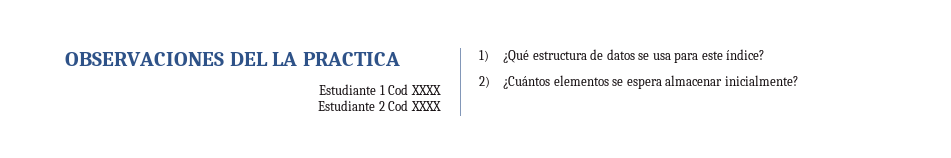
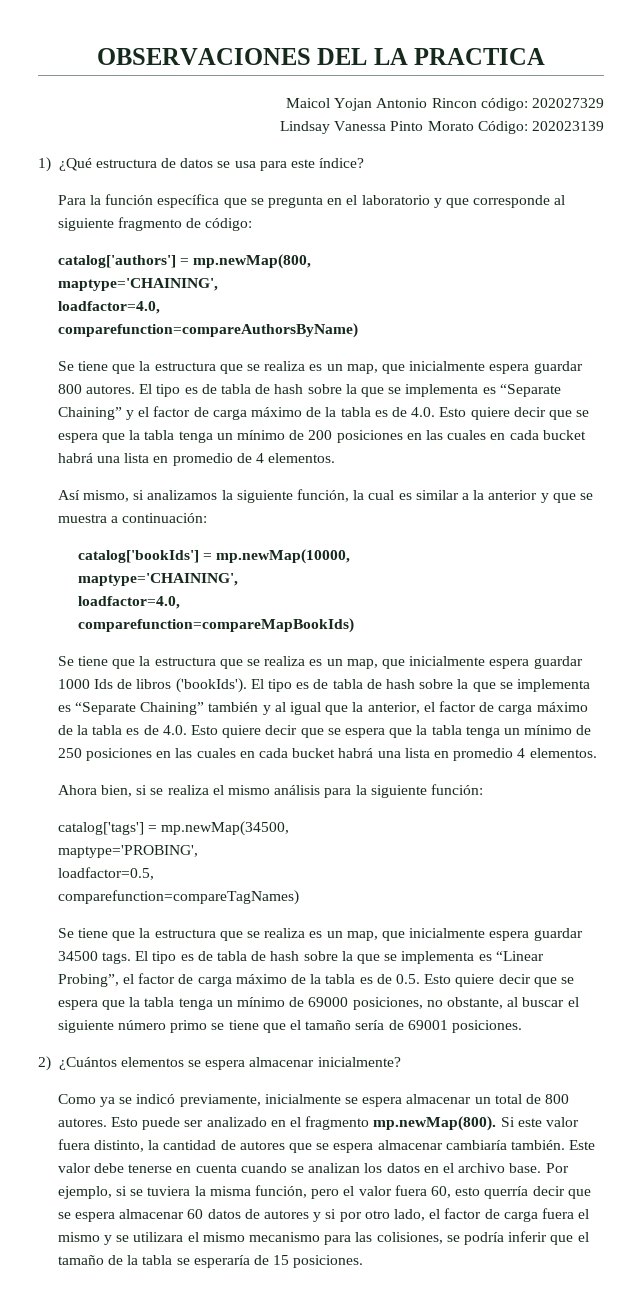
- Estudiante 1 Cod XXXX
- Estudiante 2 Cod XXXX
+ Maicol Yojan Antonio Rincon código: 202027329
+ Lindsay Vanessa Pinto Morato Código: 202023139
+ Para la función específica que se pregunta en el laboratorio y que corresponde al siguiente fragmento de código:
+ catalog['authors'] = mp.newMap(800,
+ maptype='CHAINING',
+ loadfactor=4.0,
+ comparefunction=compareAuthorsByName)
+ Se tiene que la estructura que se realiza es un map, que inicialmente espera guardar 800 autores. El tipo es de tabla de hash sobre la que se implementa es “Separate Chaining” y el factor de carga máximo de la tabla es de 4.0. Esto quiere decir que se espera que la tabla tenga un mínimo de 200 posiciones en las cuales en cada bucket habrá una lista en promedio de 4 elementos.
+ Así mismo, si analizamos la siguiente función, la cual es similar a la anterior y que se muestra a continuación:
+ catalog['bookIds'] = mp.newMap(10000,
+ maptype='CHAINING',
+ loadfactor=4.0,
+ comparefunction=compareMapBookIds)
+ Se tiene que la estructura que se realiza es un map, que inicialmente espera guardar 1000 Ids de libros ('bookIds'). El tipo es de tabla de hash sobre la que se implementa es “Separate Chaining” también y al igual que la anterior, el factor de carga máximo de la tabla es de 4.0. Esto quiere decir que se espera que la tabla tenga un mínimo de 250 posiciones en las cuales en cada bucket habrá una lista en promedio 4 elementos.
+ Ahora bien, si se realiza el mismo análisis para la siguiente función:
+ catalog['tags'] = mp.newMap(34500,
+ maptype='PROBING',
+ loadfactor=0.5,
+ comparefunction=compareTagNames)
+ Se tiene que la estructura que se realiza es un map, que inicialmente espera guardar 34500 tags. El tipo es de tabla de hash sobre la que se implementa es “Linear Probing”, el factor de carga máximo de la tabla es de 0.5. Esto quiere decir que se espera que la tabla tenga un mínimo de 69000 posiciones, no obstante, al buscar el siguiente número primo se tiene que el tamaño sería de 69001 posiciones.
+ Como ya se indicó previamente, inicialmente se espera almacenar un total de 800 autores. Esto puede ser analizado en el fragmento mp.newMap(800). Si este valor fuera distinto, la cantidad de autores que se espera almacenar cambiaría también. Este valor debe tenerse en cuenta cuando se analizan los datos en el archivo base. Por ejemplo, si se tuviera la misma función, pero el valor fuera 60, esto querría decir que se espera almacenar 60 datos de autores y si por otro lado, el factor de carga fuera el mismo y se utilizara el mismo mecanismo para las colisiones, se podría inferir que el tamaño de la tabla se esperaría de 15 posiciones.

